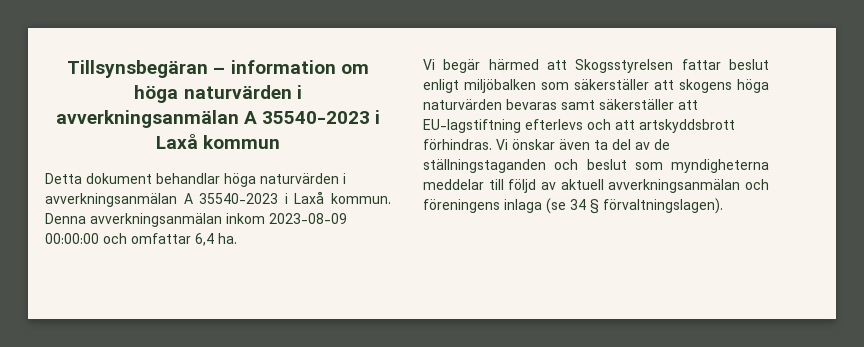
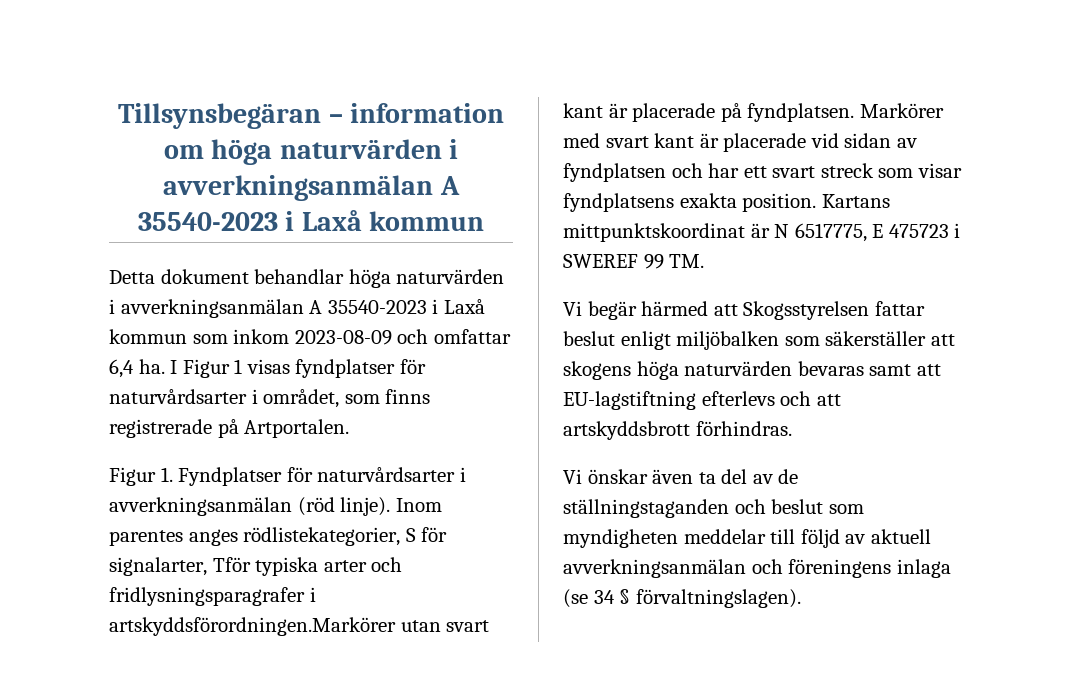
- Detta dokument behandlar höga naturvärden i avverkningsanmälan A 35540-2023 i Laxå kommun. Denna avverkningsanmälan inkom 2023-08-09 00:00:00 och omfattar 6,4 ha.
+ Detta dokument behandlar höga naturvärden i avverkningsanmälan A 35540-2023 i Laxå kommun som inkom 2023-08-09 och omfattar 6,4 ha. I Figur 1 visas fyndplatser för naturvårdsarter i området, som finns registrerade på Artportalen.
+ Figur 1. Fyndplatser för naturvårdsarter i avverkningsanmälan (röd linje). Inom parentes anges rödlistekategorier, S för signalarter, Tför typiska arter och fridlysningsparagrafer i artskyddsförordningen.Markörer utan svart kant är placerade på fyndplatsen. Markörer med svart kant är placerade vid sidan av fyndplatsen och har ett svart streck som visar fyndplatsens exakta position. Kartans mittpunktskoordinat är N 6517775, E 475723 i SWEREF 99 TM.
- Vi begär härmed att Skogsstyrelsen fattar beslut enligt miljöbalken som säkerställer att skogens höga naturvärden bevaras samt säkerställer att EU-lagstiftning efterlevs och att artskyddsbrott förhindras. Vi önskar även ta del av de ställningstaganden och beslut som myndigheterna meddelar till följd av aktuell avverkningsanmälan och föreningens inlaga (se 34 § förvaltningslagen).
+ Vi begär härmed att Skogsstyrelsen fattar beslut enligt miljöbalken som säkerställer att skogens höga naturvärden bevaras samt att EU-lagstiftning efterlevs och att artskyddsbrott förhindras.
+ Vi önskar även ta del av de ställningstaganden och beslut som myndigheten meddelar till följd av aktuell avverkningsanmälan och föreningens inlaga (se 34 § förvaltningslagen).

